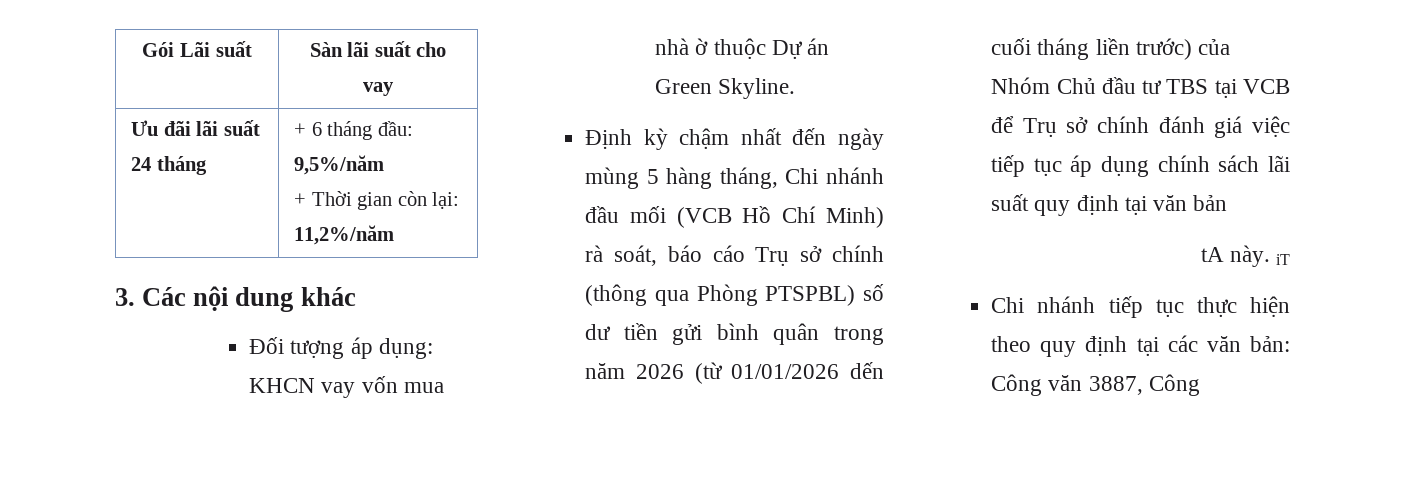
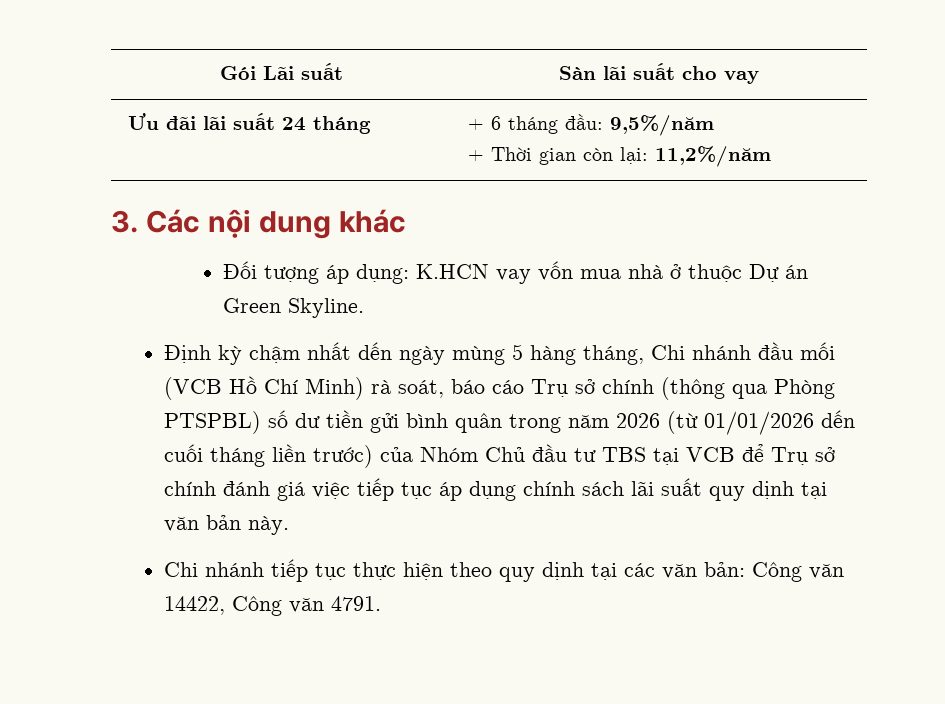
- Đối tượng áp dụng: KHCN vay vốn mua nhà ờ thuộc Dự án Green Skyline.
+ Đối tượng áp dụng: K.HCN vay vốn mua nhà ở thuộc Dự án Green Skyline.
- Định kỳ chậm nhất đến ngày mùng 5 hàng tháng, Chi nhánh đầu mối (VCB Hồ Chí Minh) rà soát, báo cáo Trụ sở chính (thông qua Phòng PTSPBL) số dư tiền gửi bình quân trong năm 2026 (từ 01/01/2026 dến cuối tháng liền trước) của Nhóm Chủ đầu tư TBS tại VCB để Trụ sở chính đánh giá việc tiếp tục áp dụng chính sách lãi suất quy định tại văn bản
- tA này. iT
+ Định kỳ chậm nhất dến ngày mùng 5 hàng tháng, Chi nhánh đầu mối (VCB Hồ Chí Minh) rà soát, báo cáo Trụ sở chính (thông qua Phòng PTSPBL) số dư tiền gửi bình quân trong năm 2026 (từ 01/01/2026 dến cuối tháng liền trước) của Nhóm Chủ đầu tư TBS tại VCB để Trụ sở chính đánh giá việc tiếp tục áp dụng chính sách lãi suất quy dịnh tại văn bản này.
- Chi nhánh tiếp tục thực hiện theo quy định tại các văn bản: Công văn 3887, Công
+ Chi nhánh tiếp tục thực hiện theo quy dịnh tại các văn bản: Công văn 14422, Công văn 4791.

